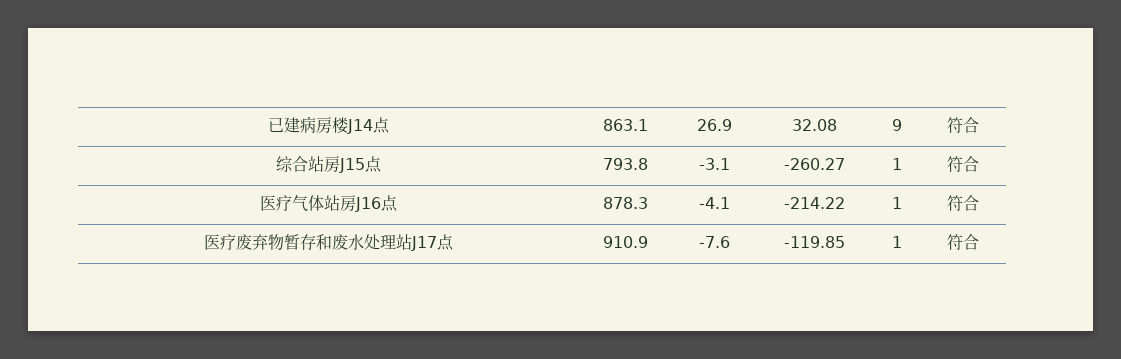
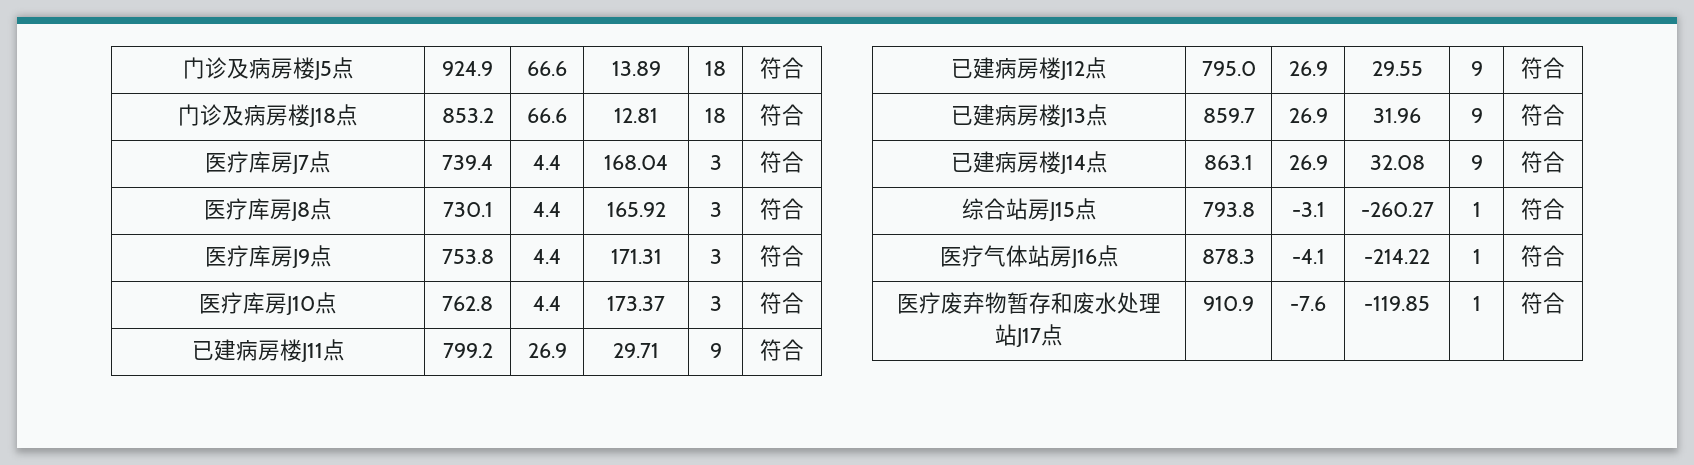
+ 门诊及病房楼J5点 | 924.9 | 66.6 | 13.89 | 18 | 符合
+ 门诊及病房楼J18点 | 853.2 | 66.6 | 12.81 | 18 | 符合
+ 医疗库房J7点 | 739.4 | 4.4 | 168.04 | 3 | 符合
+ 医疗库房J8点 | 730.1 | 4.4 | 165.92 | 3 | 符合
+ 医疗库房J9点 | 753.8 | 4.4 | 171.31 | 3 | 符合
+ 医疗库房J10点 | 762.8 | 4.4 | 173.37 | 3 | 符合
+ 已建病房楼J11点 | 799.2 | 26.9 | 29.71 | 9 | 符合
+ 已建病房楼J12点 | 795.0 | 26.9 | 29.55 | 9 | 符合
+ 已建病房楼J13点 | 859.7 | 26.9 | 31.96 | 9 | 符合

